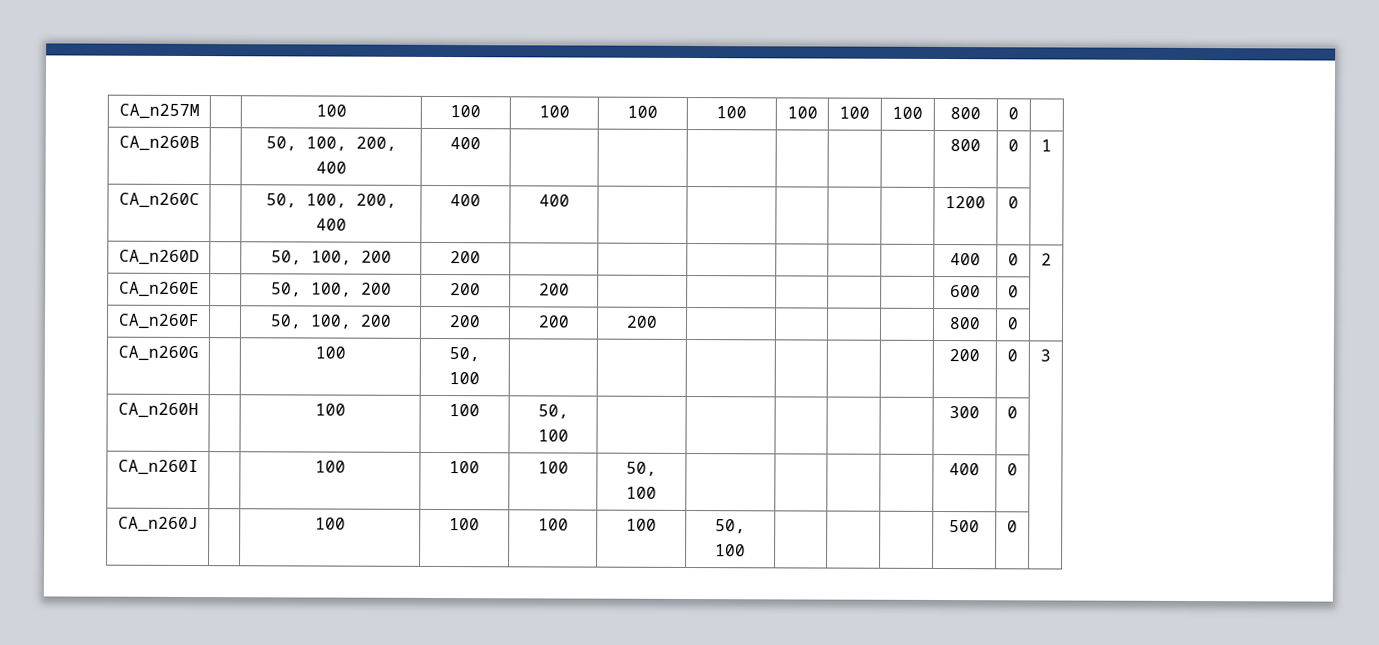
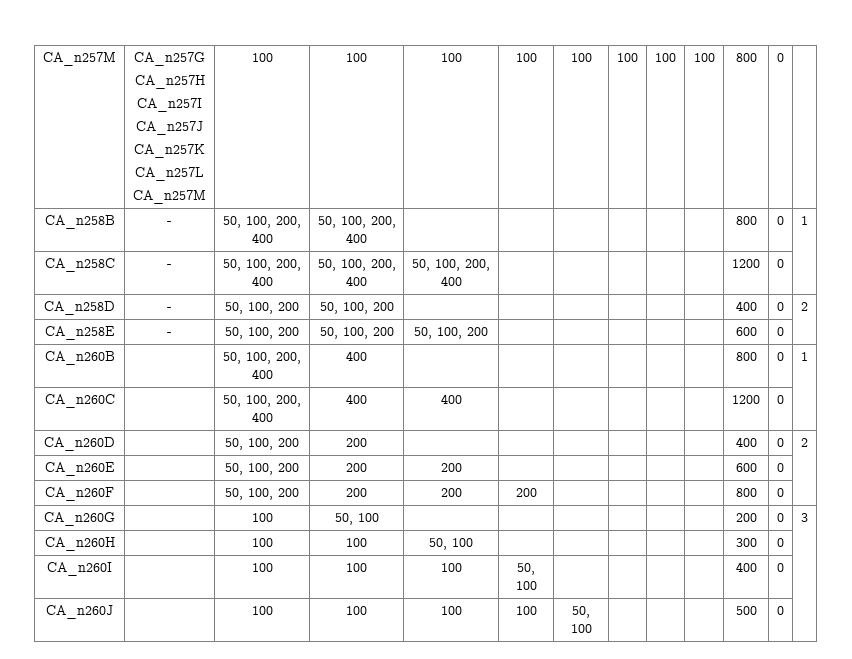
- CA_n257M | | 100 | 100 | 100 | 100 | 100 | 100 | 100 | 100 | 800 | 0 |
+ CA_n257M | CA_n257G
+ CA_n257H
+ CA_n257I
+ CA_n257J
+ CA_n257K
+ CA_n257L
+ CA_n257M | 100 | 100 | 100 | 100 | 100 | 100 | 100 | 100 | 800 | 0 |
+ CA_n258B | - | 50, 100, 200, 400 | 50, 100, 200, 400 | | | | | | | 800 | 0 | 1
+ CA_n258C | - | 50, 100, 200, 400 | 50, 100, 200, 400 | 50, 100, 200, 400 | | | | | | 1200 | 0 |
+ CA_n258D | - | 50, 100, 200 | 50, 100, 200 | | | | | | | 400 | 0 | 2
+ CA_n258E | - | 50, 100, 200 | 50, 100, 200 | 50, 100, 200 | | | | | | 600 | 0 |

